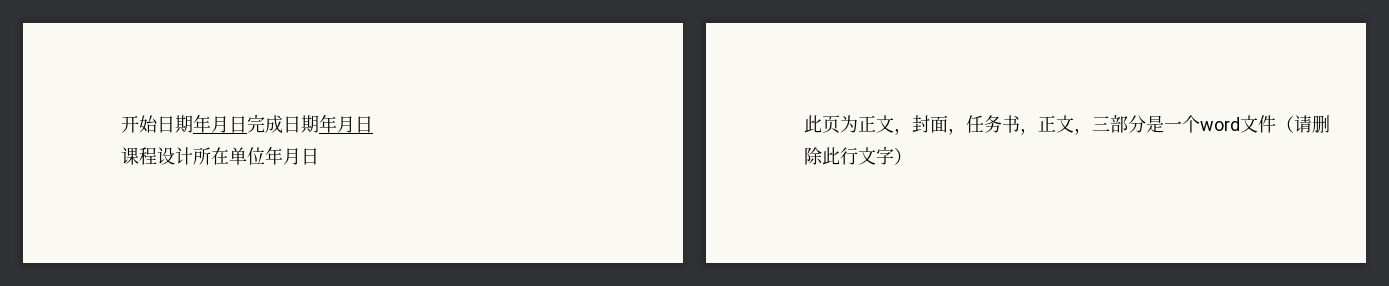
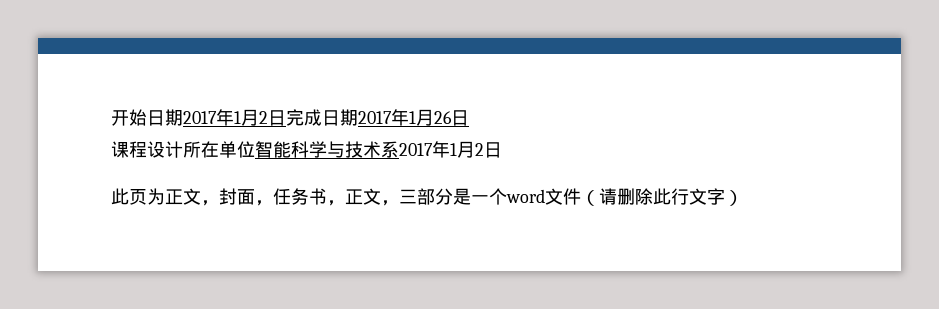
- 开始日期年月日完成日期年月日
+ 开始日期2017年1月2日完成日期2017年1月26日
- 课程设计所在单位年月日
+ 课程设计所在单位智能科学与技术系2017年1月2日

